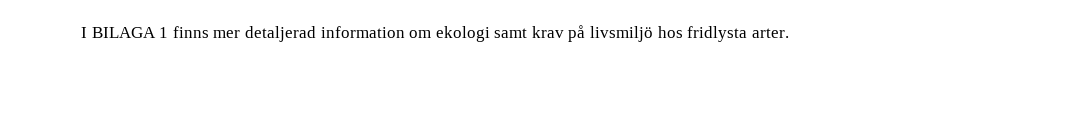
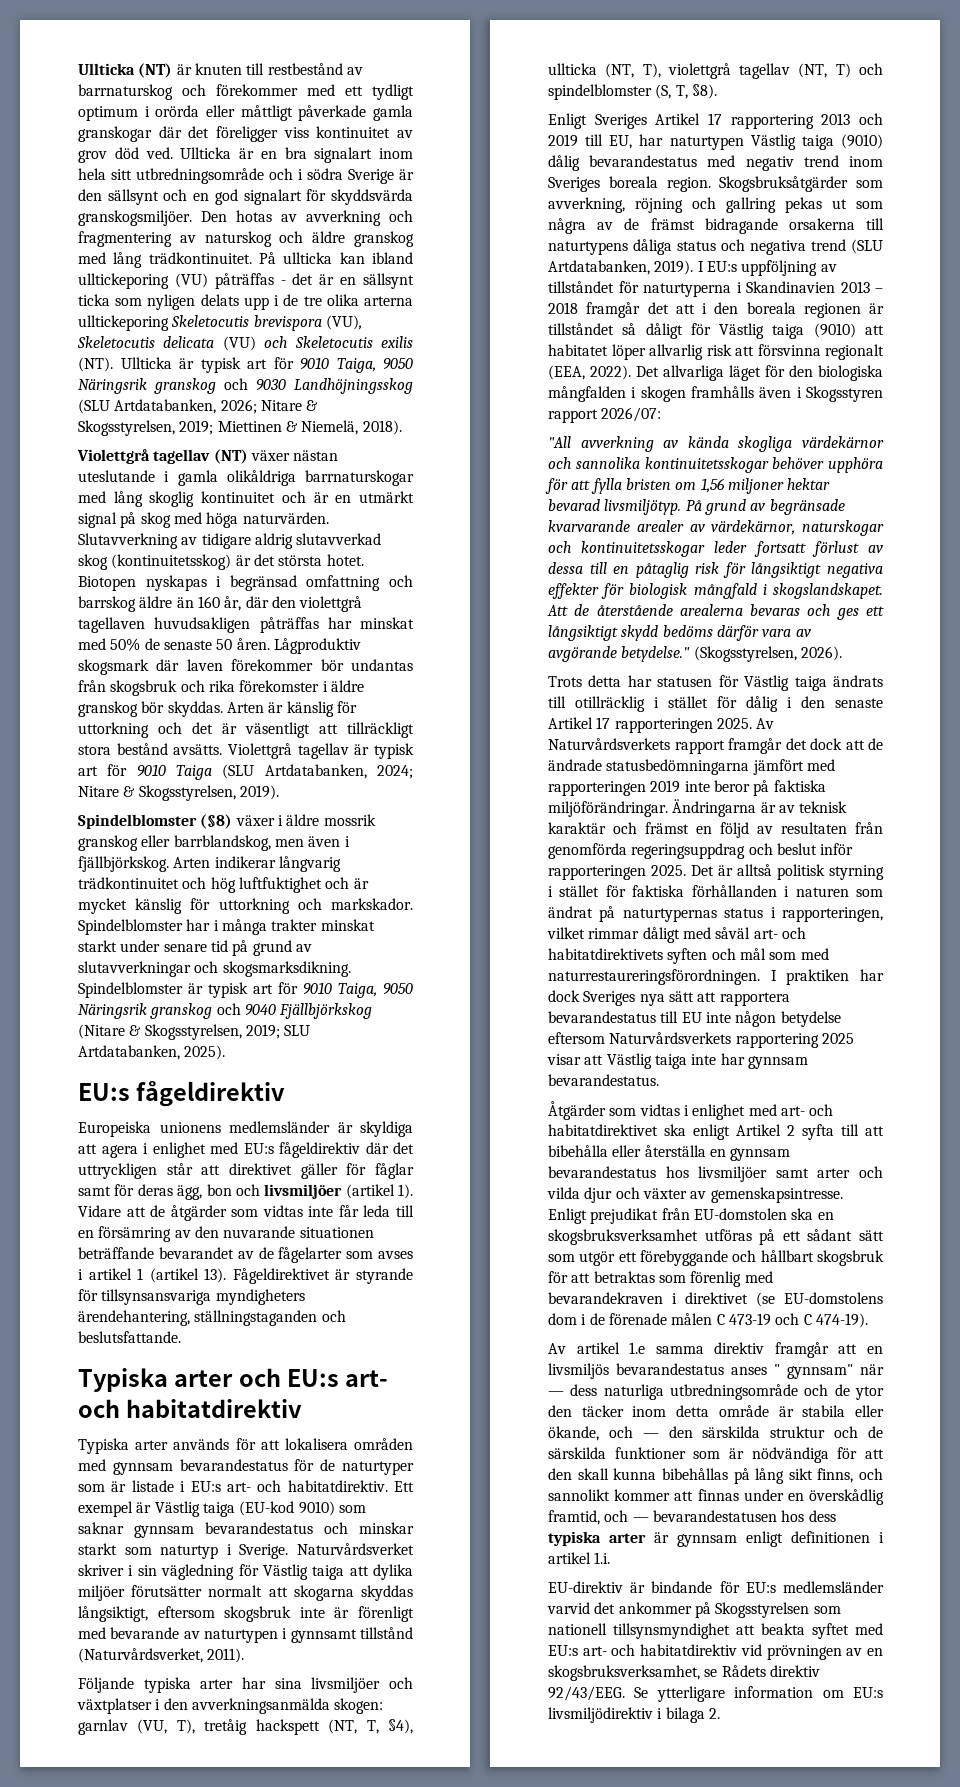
- I BILAGA 1 finns mer detaljerad information om ekologi samt krav på livsmiljö hos fridlysta arter.
+ Ullticka (NT) är knuten till restbestånd av barrnaturskog och förekommer med ett tydligt optimum i orörda eller måttligt påverkade gamla granskogar där det föreligger viss kontinuitet av grov död ved. Ullticka är en bra signalart inom hela sitt utbredningsområde och i södra Sverige är den sällsynt och en god signalart för skyddsvärda granskogsmiljöer. Den hotas av avverkning och fragmentering av naturskog och äldre granskog med lång trädkontinuitet. På ullticka kan ibland ulltickeporing (VU) påträffas - det är en sällsynt ticka som nyligen delats upp i de tre olika arterna ulltickeporing Skeletocutis brevispora (VU), Skeletocutis delicata (VU) och Skeletocutis exilis (NT). Ullticka är typisk art för 9010 Taiga, 9050 Näringsrik granskog och 9030 Landhöjningsskog (SLU Artdatabanken, 2026; Nitare & Skogsstyrelsen, 2019; Miettinen & Niemelä, 2018).
+ Violettgrå tagellav (NT) växer nästan uteslutande i gamla olikåldriga barrnaturskogar med lång skoglig kontinuitet och är en utmärkt signal på skog med höga naturvärden. Slutavverkning av tidigare aldrig slutavverkad skog (kontinuitetsskog) är det största hotet. Biotopen nyskapas i begränsad omfattning och barrskog äldre än 160 år, där den violettgrå tagellaven huvudsakligen påträffas har minskat med 50% de senaste 50 åren. Lågproduktiv skogsmark där laven förekommer bör undantas från skogsbruk och rika förekomster i äldre granskog bör skyddas. Arten är känslig för uttorkning och det är väsentligt att tillräckligt stora bestånd avsätts. Violettgrå tagellav är typisk art för 9010 Taiga (SLU Artdatabanken, 2024; Nitare & Skogsstyrelsen, 2019).
+ Spindelblomster (§8) växer i äldre mossrik granskog eller barrblandskog, men även i fjällbjörkskog. Arten indikerar långvarig trädkontinuitet och hög luftfuktighet och är mycket känslig för uttorkning och markskador. Spindelblomster har i många trakter minskat starkt under senare tid på grund av slutavverkningar och skogsmarksdikning. Spindelblomster är typisk art för 9010 Taiga, 9050 Näringsrik granskog och 9040 Fjällbjörkskog (Nitare & Skogsstyrelsen, 2019; SLU Artdatabanken, 2025).
+ EU:s fågeldirektiv
+ Europeiska unionens medlemsländer är skyldiga att agera i enlighet med EU:s fågeldirektiv där det uttryckligen står att direktivet gäller för fåglar samt för deras ägg, bon och livsmiljöer (artikel 1). Vidare att de åtgärder som vidtas inte får leda till en försämring av den nuvarande situationen beträffande bevarandet av de fågelarter som avses i artikel 1 (artikel 13). Fågeldirektivet är styrande för tillsynsansvariga myndigheters ärendehantering, ställningstaganden och beslutsfattande.
+ Typiska arter och EU:s art- och habitatdirektiv
+ Typiska arter används för att lokalisera områden med gynnsam bevarandestatus för de naturtyper som är listade i EU:s art- och habitatdirektiv. Ett exempel är Västlig taiga (EU-kod 9010) som saknar gynnsam bevarandestatus och minskar starkt som naturtyp i Sverige. Naturvårdsverket skriver i sin vägledning för Västlig taiga att dylika miljöer förutsätter normalt att skogarna skyddas långsiktigt, eftersom skogsbruk inte är förenligt med bevarande av naturtypen i gynnsamt tillstånd (Naturvårdsverket, 2011).
+ Följande typiska arter har sina livsmiljöer och växtplatser i den avverkningsanmälda skogen: garnlav (VU, T), tretåig hackspett (NT, T, §4), ullticka (NT, T), violettgrå tagellav (NT, T) och spindelblomster (S, T, §8).
+ Enligt Sveriges Artikel 17 rapportering 2013 och 2019 till EU, har naturtypen Västlig taiga (9010) dålig bevarandestatus med negativ trend inom Sveriges boreala region. Skogsbruksåtgärder som avverkning, röjning och gallring pekas ut som några av de främst bidragande orsakerna till naturtypens dåliga status och negativa trend (SLU Artdatabanken, 2019). I EU:s uppföljning av tillståndet för naturtyperna i Skandinavien 2013 – 2018 framgår det att i den boreala regionen är tillståndet så dåligt för Västlig taiga (9010) att habitatet löper allvarlig risk att försvinna regionalt (EEA, 2022). Det allvarliga läget för den biologiska mångfalden i skogen framhålls även i Skogsstyren rapport 2026/07:
+ "All avverkning av kända skogliga värdekärnor och sannolika kontinuitetsskogar behöver upphöra för att fylla bristen om 1,56 miljoner hektar bevarad livsmiljötyp. På grund av begränsade kvarvarande arealer av värdekärnor, naturskogar och kontinuitetsskogar leder fortsatt förlust av dessa till en påtaglig risk för långsiktigt negativa effekter för biologisk mångfald i skogslandskapet. Att de återstående arealerna bevaras och ges ett långsiktigt skydd bedöms därför vara av avgörande betydelse." (Skogsstyrelsen, 2026).
+ Trots detta har statusen för Västlig taiga ändrats till otillräcklig i stället för dålig i den senaste Artikel 17 rapporteringen 2025. Av Naturvårdsverkets rapport framgår det dock att de ändrade statusbedömningarna jämfört med rapporteringen 2019 inte beror på faktiska miljöförändringar. Ändringarna är av teknisk karaktär och främst en följd av resultaten från genomförda regeringsuppdrag och beslut inför rapporteringen 2025. Det är alltså politisk styrning i stället för faktiska förhållanden i naturen som ändrat på naturtypernas status i rapporteringen, vilket rimmar dåligt med såväl art- och habitatdirektivets syften och mål som med naturrestaureringsförordningen. I praktiken har dock Sveriges nya sätt att rapportera bevarandestatus till EU inte någon betydelse eftersom Naturvårdsverkets rapportering 2025 visar att Västlig taiga inte har gynnsam bevarandestatus.
+ Åtgärder som vidtas i enlighet med art- och habitatdirektivet ska enligt Artikel 2 syfta till att bibehålla eller återställa en gynnsam bevarandestatus hos livsmiljöer samt arter och vilda djur och växter av gemenskapsintresse. Enligt prejudikat från EU-domstolen ska en skogsbruksverksamhet utföras på ett sådant sätt som utgör ett förebyggande och hållbart skogsbruk för att betraktas som förenlig med bevarandekraven i direktivet (se EU-domstolens dom i de förenade målen C 473-19 och C 474-19).
+ Av artikel 1.e samma direktiv framgår att en livsmiljös bevarandestatus anses " gynnsam" när — dess naturliga utbredningsområde och de ytor den täcker inom detta område är stabila eller ökande, och — den särskilda struktur och de särskilda funktioner som är nödvändiga för att den skall kunna bibehållas på lång sikt finns, och sannolikt kommer att finnas under en överskådlig framtid, och — bevarandestatusen hos dess typiska arter är gynnsam enligt definitionen i artikel 1.i.
+ EU-direktiv är bindande för EU:s medlemsländer varvid det ankommer på Skogsstyrelsen som nationell tillsynsmyndighet att beakta syftet med EU:s art- och habitatdirektiv vid prövningen av en skogsbruksverksamhet, se Rådets direktiv 92/43/EEG. Se ytterligare information om EU:s livsmiljödirektiv i bilaga 2.

